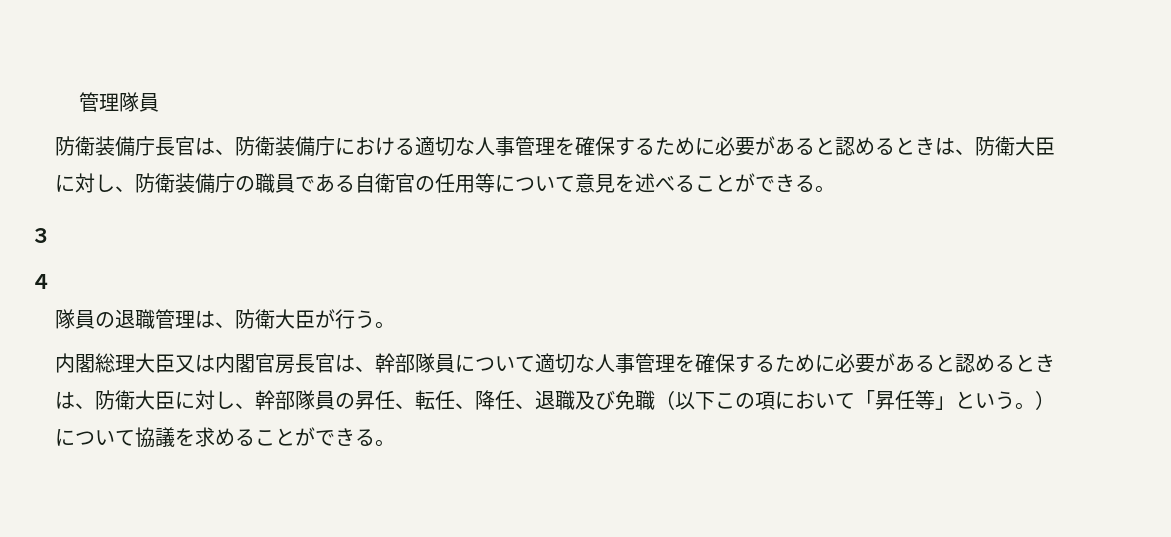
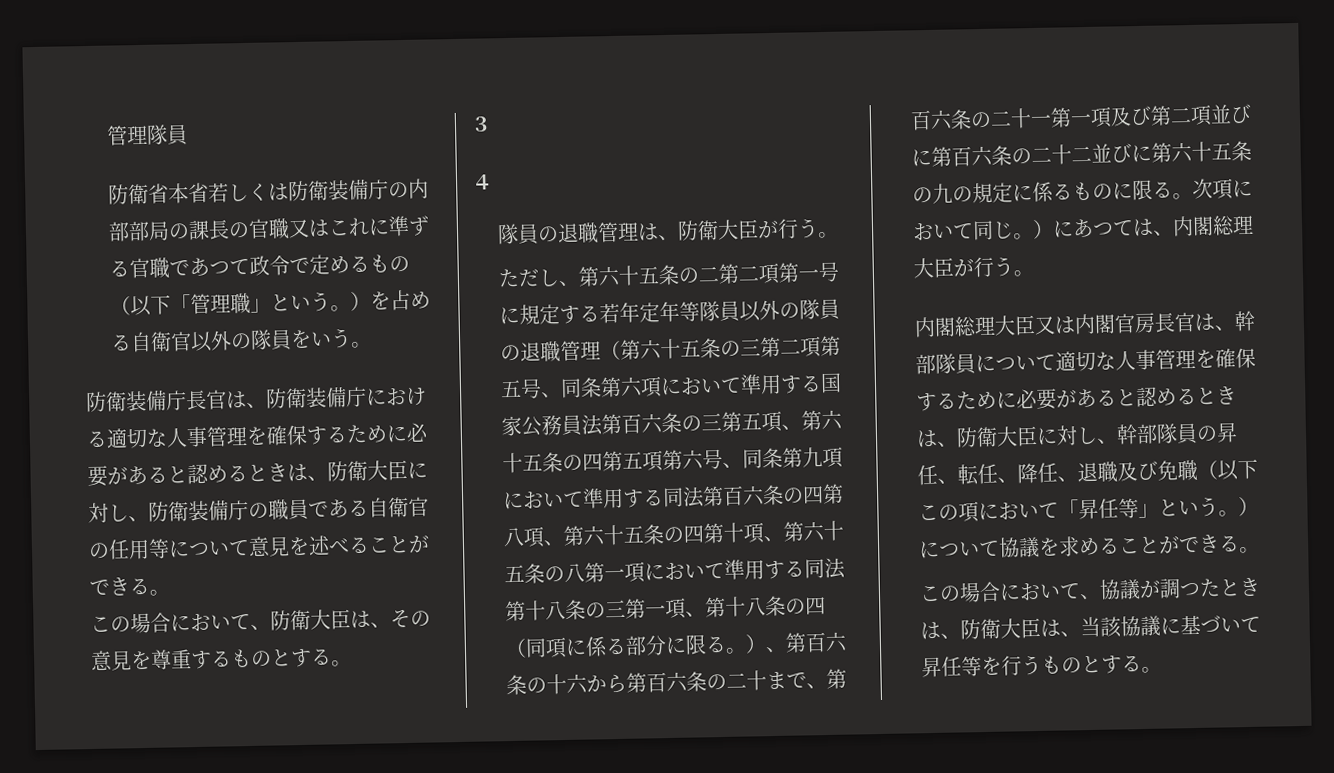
+ 防衛省本省若しくは防衛装備庁の内部部局の課長の官職又はこれに準ずる官職であつて政令で定めるもの（以下「管理職」という。）を占める自衛官以外の隊員をいう。
+ この場合において、防衛大臣は、その意見を尊重するものとする。
+ ただし、第六十五条の二第二項第一号に規定する若年定年等隊員以外の隊員の退職管理（第六十五条の三第二項第五号、同条第六項において準用する国家公務員法第百六条の三第五項、第六十五条の四第五項第六号、同条第九項において準用する同法第百六条の四第八項、第六十五条の四第十項、第六十五条の八第一項において準用する同法第十八条の三第一項、第十八条の四（同項に係る部分に限る。）、第百六条の十六から第百六条の二十まで、第百六条の二十一第一項及び第二項並びに第百六条の二十二並びに第六十五条の九の規定に係るものに限る。次項において同じ。）にあつては、内閣総理大臣が行う。
+ この場合において、協議が調つたときは、防衛大臣は、当該協議に基づいて昇任等を行うものとする。

